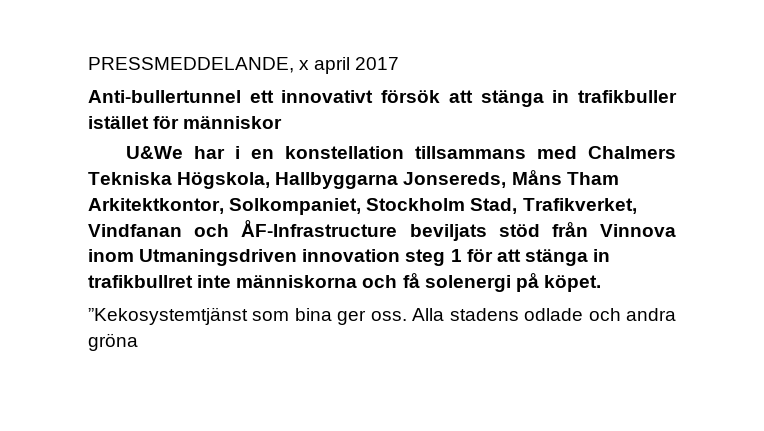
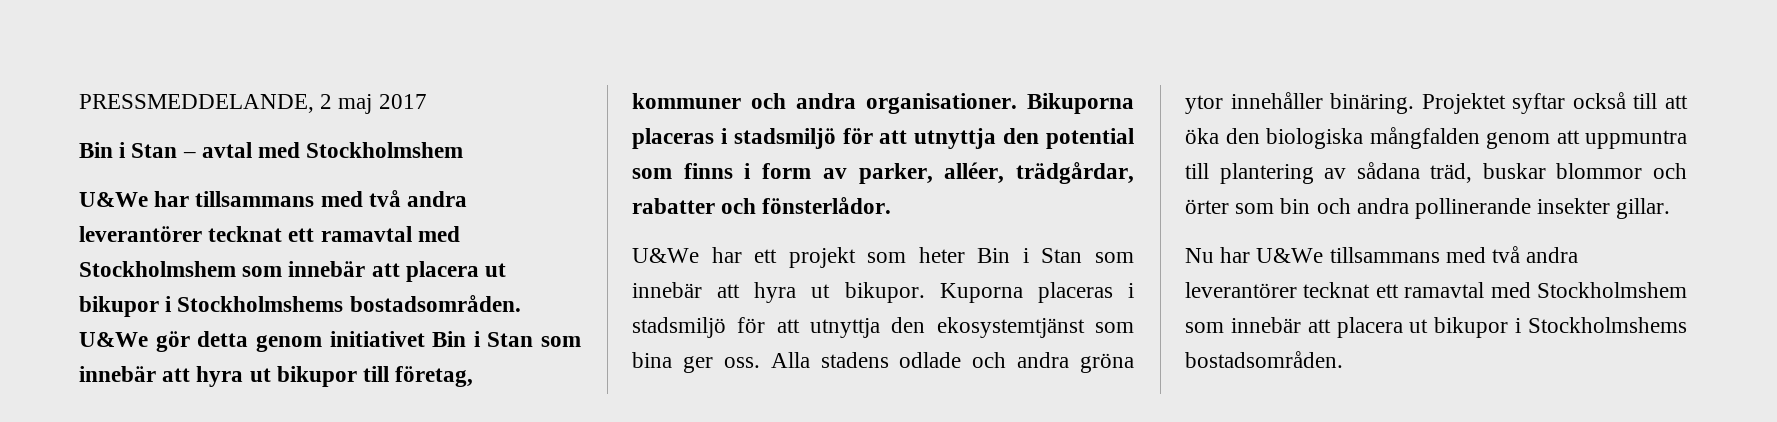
- PRESSMEDDELANDE, x april 2017
+ PRESSMEDDELANDE, 2 maj 2017
- Anti-bullertunnel ett innovativt försök att stänga in trafikbuller istället för människor
- U&We har i en konstellation tillsammans med Chalmers Tekniska Högskola, Hallbyggarna Jonsereds, Måns Tham Arkitektkontor, Solkompaniet, Stockholm Stad, Trafikverket, Vindfanan och ÅF-Infrastructure beviljats stöd från Vinnova inom Utmaningsdriven innovation steg 1 för att stänga in trafikbullret inte människorna och få solenergi på köpet.
- ”Kekosystemtjänst som bina ger oss.
+ Bin i Stan – avtal med Stockholmshem
+ U&We har tillsammans med två andra leverantörer tecknat ett ramavtal med Stockholmshem som innebär att placera ut bikupor i Stockholmshems bostadsområden. U&We gör detta genom initiativet Bin i Stan som innebär att hyra ut bikupor till företag, kommuner och andra organisationer. Bikuporna placeras i stadsmiljö för att utnyttja den potential som finns i form av parker, alléer, trädgårdar, rabatter och fönsterlådor.
+ U&We har ett projekt som heter Bin i Stan som innebär att hyra ut bikupor. Kuporna placeras i stadsmiljö för att utnyttja den ekosystemtjänst som bina ger oss.
- Alla stadens odlade och andra gröna
+ Alla stadens odlade och andra gröna ytor innehåller binäring. Projektet syftar också till att öka den biologiska mångfalden genom att uppmuntra till plantering av sådana träd, buskar blommor och örter som bin och andra pollinerande insekter gillar.
+ Nu har U&We tillsammans med två andra leverantörer tecknat ett ramavtal med Stockholmshem som innebär att placera ut bikupor i Stockholmshems bostadsområden.

